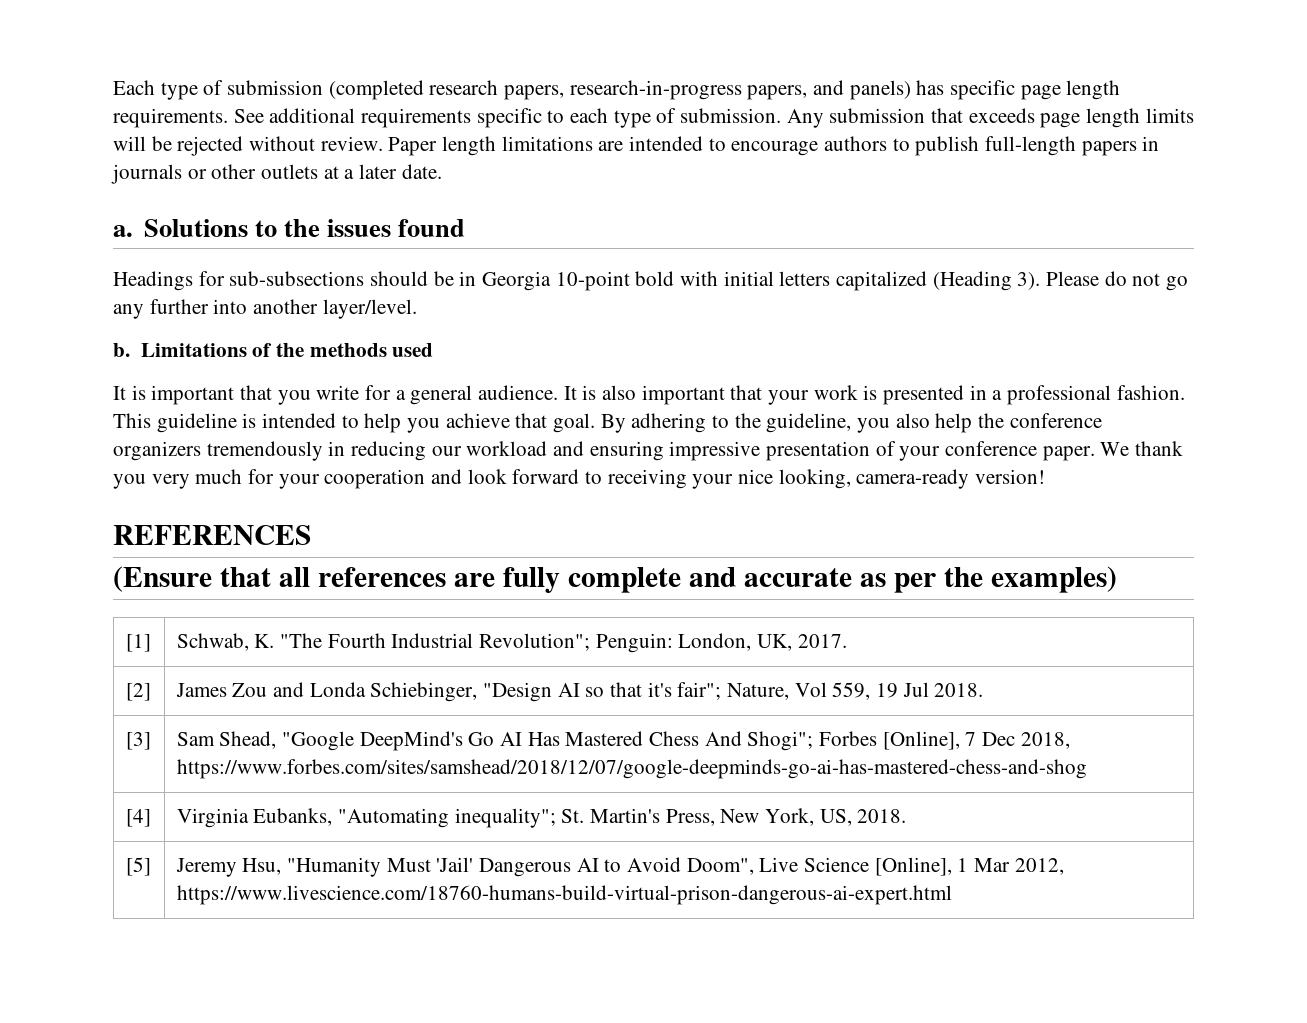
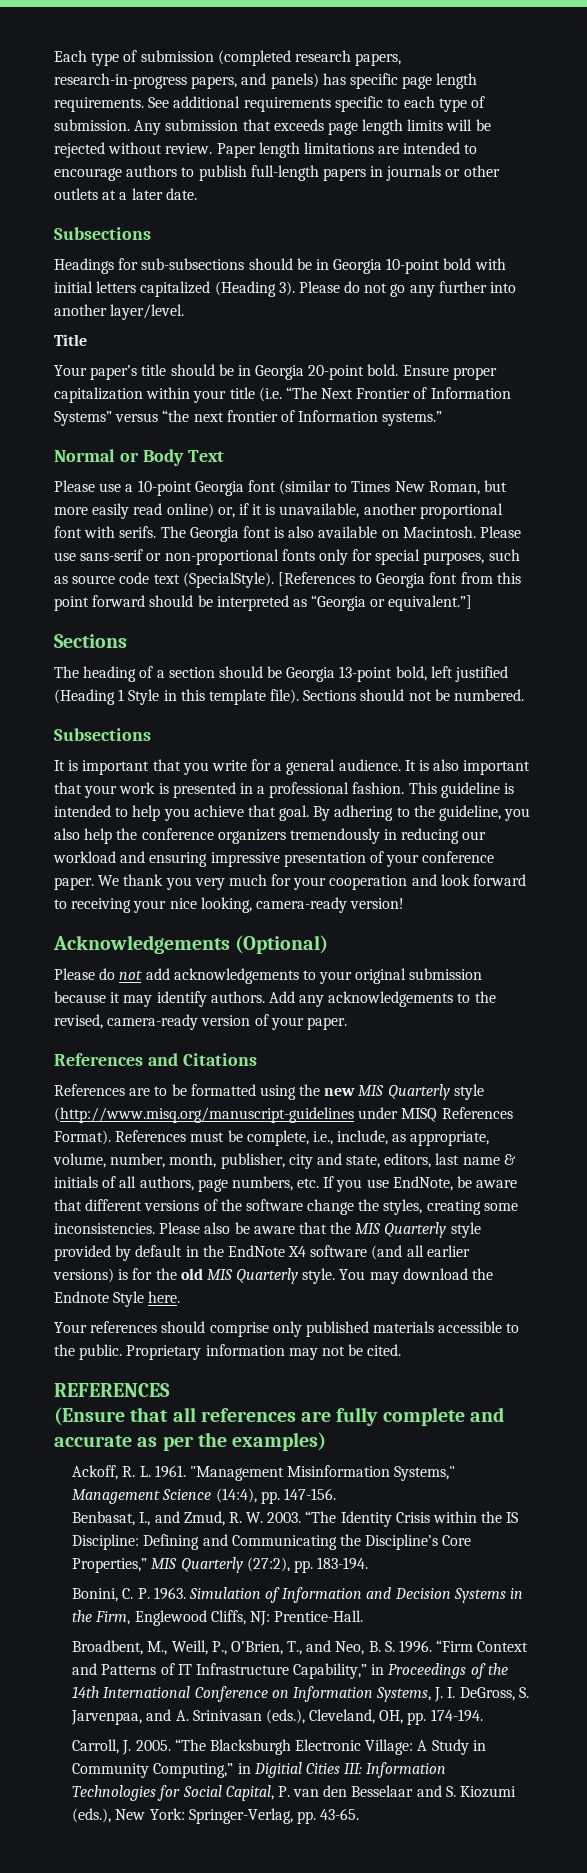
  Paper length limitations are intended to encourage authors to publish full-length papers in journals or other outlets at a later date.
- a. Solutions to the issues found
+ Subsections
- b. Limitations of the methods used
+ Title
+ Your paper’s title should be in Georgia 20-point bold. Ensure proper capitalization within your title (i.e. “The Next Frontier of Information Systems” versus “the next frontier of Information systems.”
+ Normal or Body Text
+ Please use a 10-point Georgia font (similar to Times New Roman, but more easily read online) or, if it is unavailable, another proportional font with serifs. The Georgia font is also available on Macintosh. Please use sans-serif or non-proportional fonts only for special purposes, such as source code text (SpecialStyle). [References to Georgia font from this point forward should be interpreted as “Georgia or equivalent.”]
+ Sections
+ The heading of a section should be Georgia 13-point bold, left justified (Heading 1 Style in this template file). Sections should not be numbered.
+ Subsections
+ Acknowledgements (Optional)
+ Please do not add acknowledgements to your original submission because it may identify authors. Add any acknowledgements to the revised, camera-ready version of your paper.
+ References and Citations
+ References are to be formatted using the new MIS Quarterly style (http://www.misq.org/manuscript-guidelines under MISQ References Format). References must be complete, i.e., include, as appropriate, volume, number, month, publisher, city and state, editors, last name & initials of all authors, page numbers, etc. If you use EndNote, be aware that different versions of the software change the styles, creating some inconsistencies. Please also be aware that the MIS Quarterly style provided by default in the EndNote X4 software (and all earlier versions) is for the old MIS Quarterly style. You may download the Endnote Style here.
+ Your references should comprise only published materials accessible to the public. Proprietary information may not be cited.
- [1] | Schwab, K. "The Fourth Industrial Revolution"; Penguin: London, UK, 2017.
- [2] | James Zou and Londa Schiebinger, "Design AI so that it's fair"; Nature, Vol 559, 19 Jul 2018.
- [3] | Sam Shead, "Google DeepMind's Go AI Has Mastered Chess And Shogi"; Forbes [Online], 7 Dec 2018, https://www.forbes.com/sites/samshead/2018/12/07/google-deepminds-go-ai-has-mastered-chess-and-shog
- [4] | Virginia Eubanks, "Automating inequality"; St. Martin's Press, New York, US, 2018.
- [5] | Jeremy Hsu, "Humanity Must 'Jail' Dangerous AI to Avoid Doom", Live Science [Online], 1 Mar 2012, https://www.livescience.com/18760-humans-build-virtual-prison-dangerous-ai-expert.html
+ Ackoff, R. L. 1961. "Management Misinformation Systems," Management Science (14:4), pp. 147-156.
+ Benbasat, I., and Zmud, R. W. 2003. “The Identity Crisis within the IS Discipline: Defining and Communicating the Discipline’s Core Properties,” MIS Quarterly (27:2), pp. 183-194.
+ Bonini, C. P. 1963. Simulation of Information and Decision Systems in the Firm, Englewood Cliffs, NJ: Prentice-Hall.
+ Broadbent, M., Weill, P., O’Brien, T., and Neo, B. S. 1996. “Firm Context and Patterns of IT Infrastructure Capability,” in Proceedings of the 14th International Conference on Information Systems, J. I. DeGross, S. Jarvenpaa, and A. Srinivasan (eds.), Cleveland, OH, pp. 174-194.
+ Carroll, J. 2005. “The Blacksburgh Electronic Village: A Study in Community Computing,” in Digitial Cities III: Information Technologies for Social Capital, P. van den Besselaar and S. Kiozumi (eds.), New York: Springer-Verlag, pp. 43-65.

